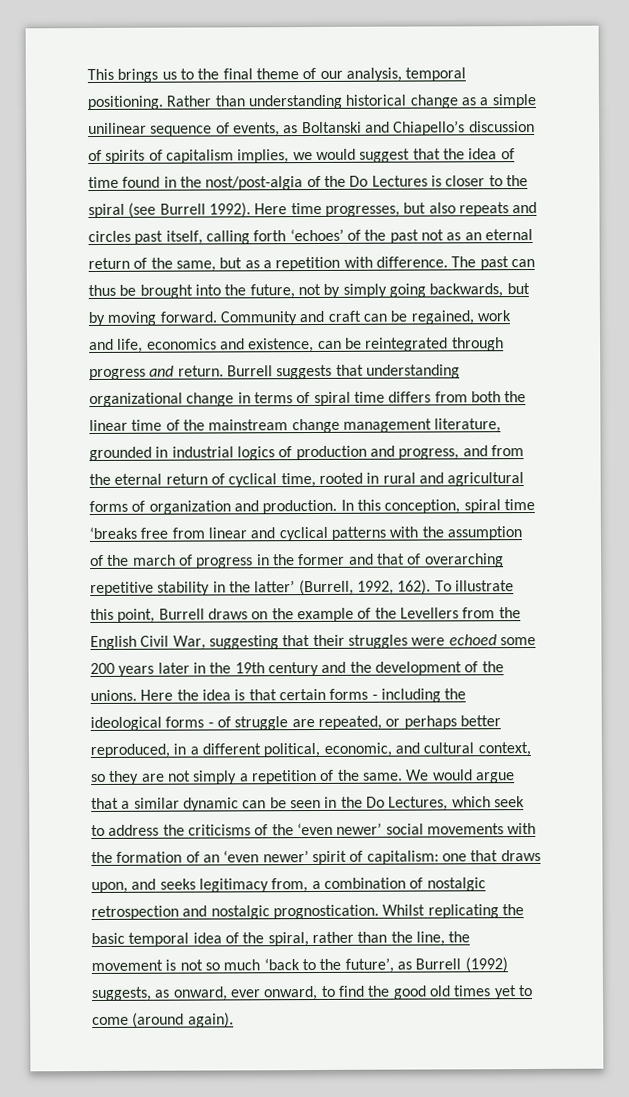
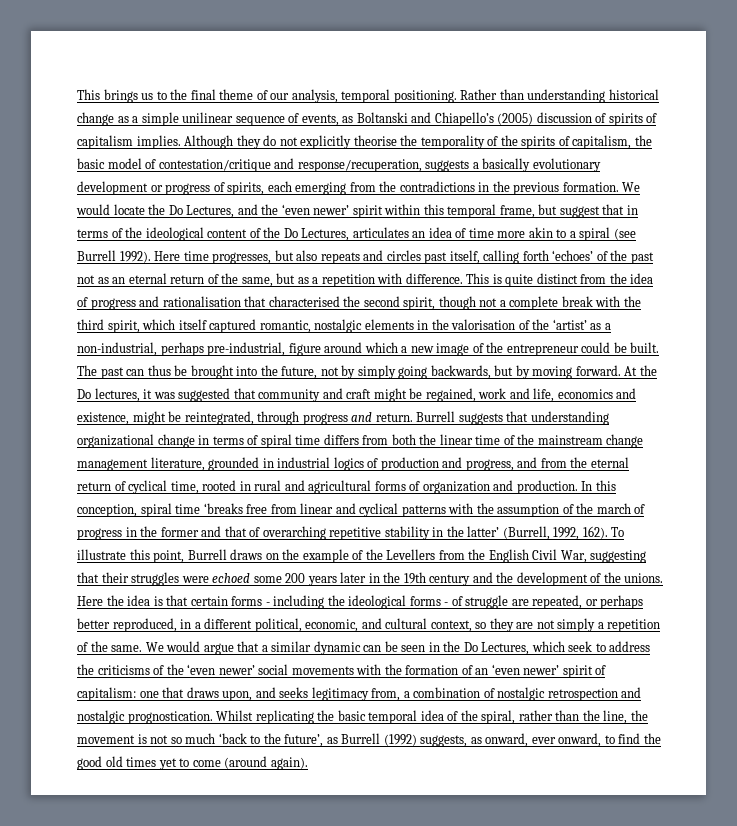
- Rather than understanding historical change as a simple unilinear sequence of events, as Boltanski and Chiapello’s discussion of spirits of capitalism implies, we would suggest that the idea of time found in the nost/post-algia of the Do Lectures is closer to the spiral (see Burrell 1992).
+ Rather than understanding historical change as a simple unilinear sequence of events, as Boltanski and Chiapello’s (2005) discussion of spirits of capitalism implies. Although they do not explicitly theorise the temporality of the spirits of capitalism, the basic model of contestation/critique and response/recuperation, suggests a basically evolutionary development or progress of spirits, each emerging from the contradictions in the previous formation. We would locate the Do Lectures, and the ‘even newer’ spirit within this temporal frame, but suggest that in terms of the ideological content of the Do Lectures, articulates an idea of time more akin to a spiral (see Burrell 1992).
+ This is quite distinct from the idea of progress and rationalisation that characterised the second spirit, though not a complete break with the third spirit, which itself captured romantic, nostalgic elements in the valorisation of the ‘artist’ as a non-industrial, perhaps pre-industrial, figure around which a new image of the entrepreneur could be built.
- Community and craft can be regained, work and life, economics and existence, can be reintegrated through progress and return.
+ At the Do lectures, it was suggested that community and craft might be regained, work and life, economics and existence, might be reintegrated, through progress and return.

